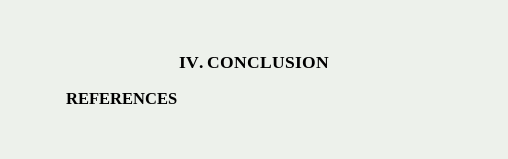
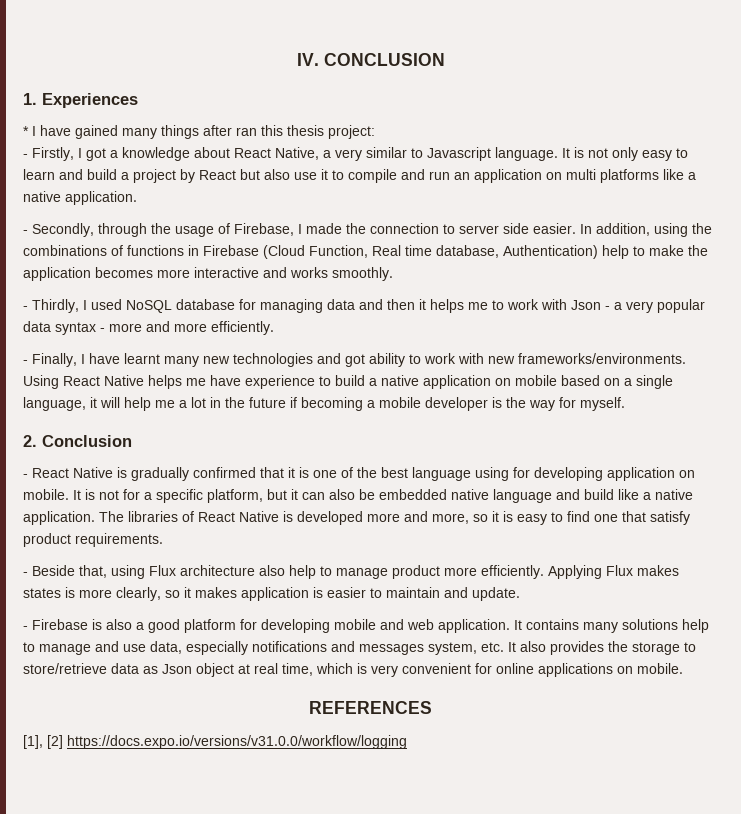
+ 1. Experiences
+ * I have gained many things after ran this thesis project:
+ - Firstly, I got a knowledge about React Native, a very similar to Javascript language. It is not only easy to learn and build a project by React but also use it to compile and run an application on multi platforms like a native application.
+ - Secondly, through the usage of Firebase, I made the connection to server side easier. In addition, using the combinations of functions in Firebase (Cloud Function, Real time database, Authentication) help to make the application becomes more interactive and works smoothly.
+ - Thirdly, I used NoSQL database for managing data and then it helps me to work with Json - a very popular data syntax - more and more efficiently.
+ - Finally, I have learnt many new technologies and got ability to work with new frameworks/environments. Using React Native helps me have experience to build a native application on mobile based on a single language, it will help me a lot in the future if becoming a mobile developer is the way for myself.
+ 2. Conclusion
+ - React Native is gradually confirmed that it is one of the best language using for developing application on mobile. It is not for a specific platform, but it can also be embedded native language and build like a native application. The libraries of React Native is developed more and more, so it is easy to find one that satisfy product requirements.
+ - Beside that, using Flux architecture also help to manage product more efficiently. Applying Flux makes states is more clearly, so it makes application is easier to maintain and update.
+ - Firebase is also a good platform for developing mobile and web application. It contains many solutions help to manage and use data, especially notifications and messages system, etc. It also provides the storage to store/retrieve data as Json object at real time, which is very convenient for online applications on mobile.
  REFERENCES
+ [1], [2] https://docs.expo.io/versions/v31.0.0/workflow/logging

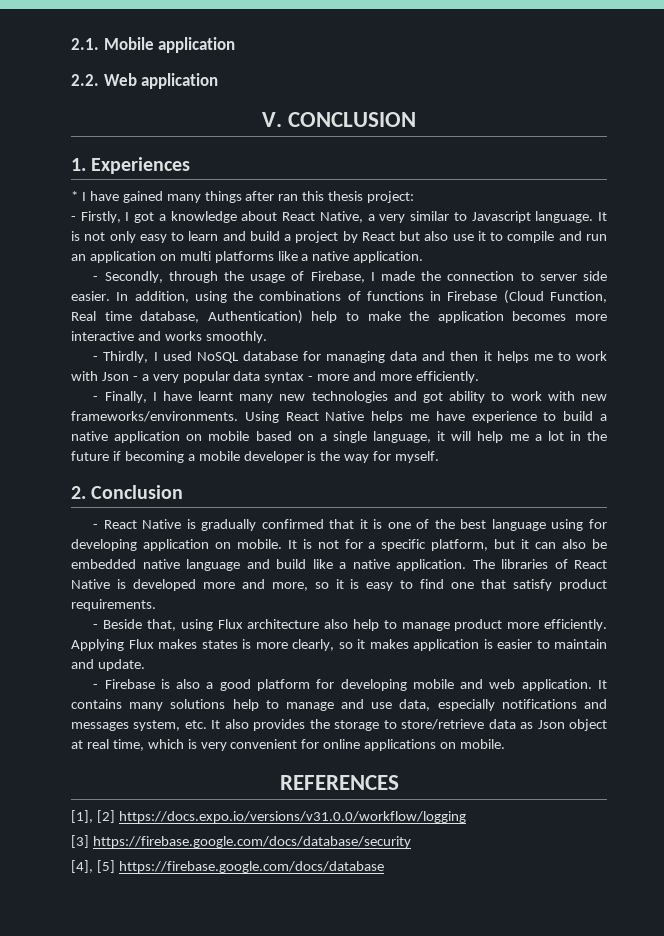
- IV. CONCLUSION
+ 2.1. Mobile application
+ 2.2. Web application
+ V. CONCLUSION
+ [3] https://firebase.google.com/docs/database/security
+ [4], [5] https://firebase.google.com/docs/database

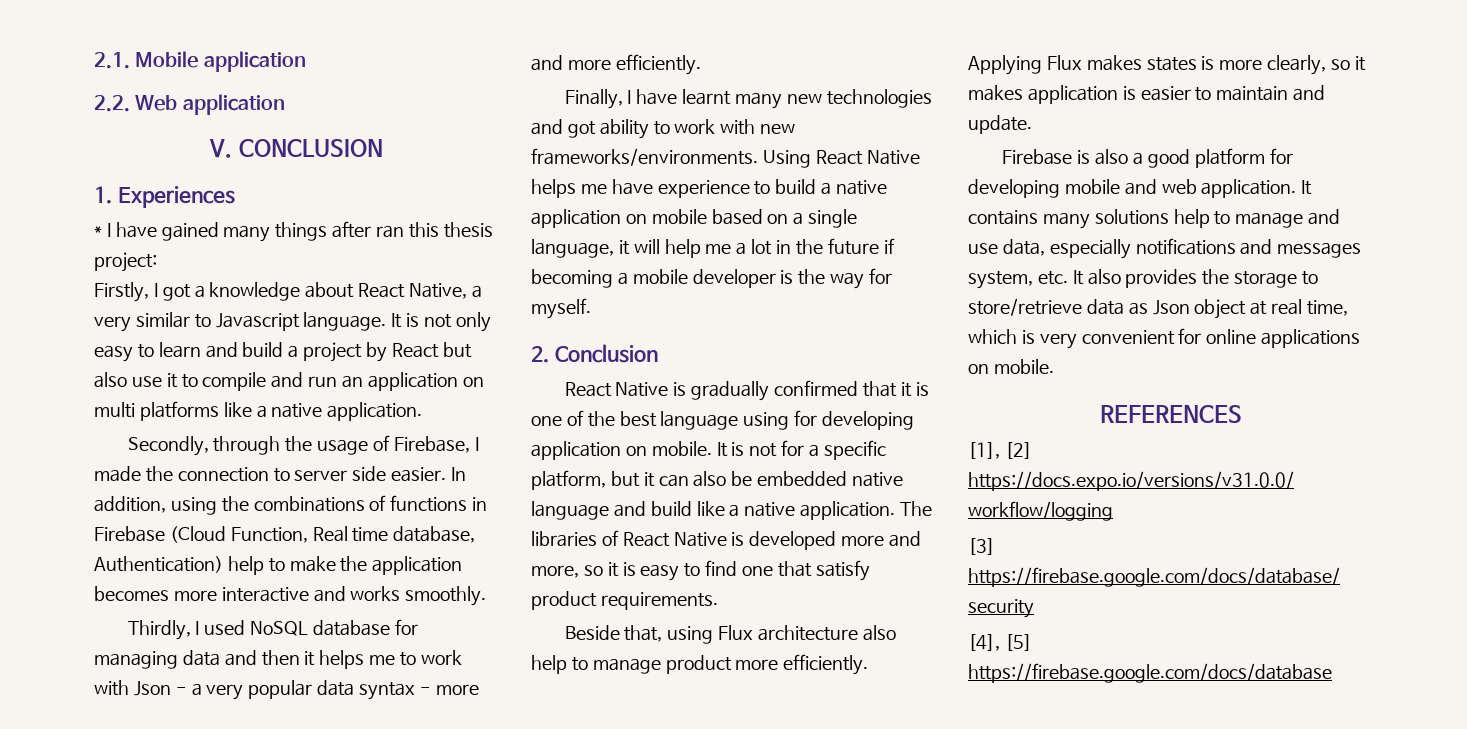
- - Firstly, I got a knowledge about React Native, a very similar to Javascript language.
+ Firstly, I got a knowledge about React Native, a very similar to Javascript language.
- - Secondly, through the usage of Firebase, I made the connection to server side easier.
+ Secondly, through the usage of Firebase, I made the connection to server side easier.
- - Thirdly, I used NoSQL database for managing data and then it helps me to work with Json - a very popular data syntax - more and more efficiently.
+ Thirdly, I used NoSQL database for managing data and then it helps me to work with Json - a very popular data syntax - more and more efficiently.
- - Finally, I have learnt many new technologies and got ability to work with new frameworks/environments.
+ Finally, I have learnt many new technologies and got ability to work with new frameworks/environments.
- - React Native is gradually confirmed that it is one of the best language using for developing application on mobile.
+ React Native is gradually confirmed that it is one of the best language using for developing application on mobile.
- - Beside that, using Flux architecture also help to manage product more efficiently.
+ Beside that, using Flux architecture also help to manage product more efficiently.
- - Firebase is also a good platform for developing mobile and web application.
+ Firebase is also a good platform for developing mobile and web application.

